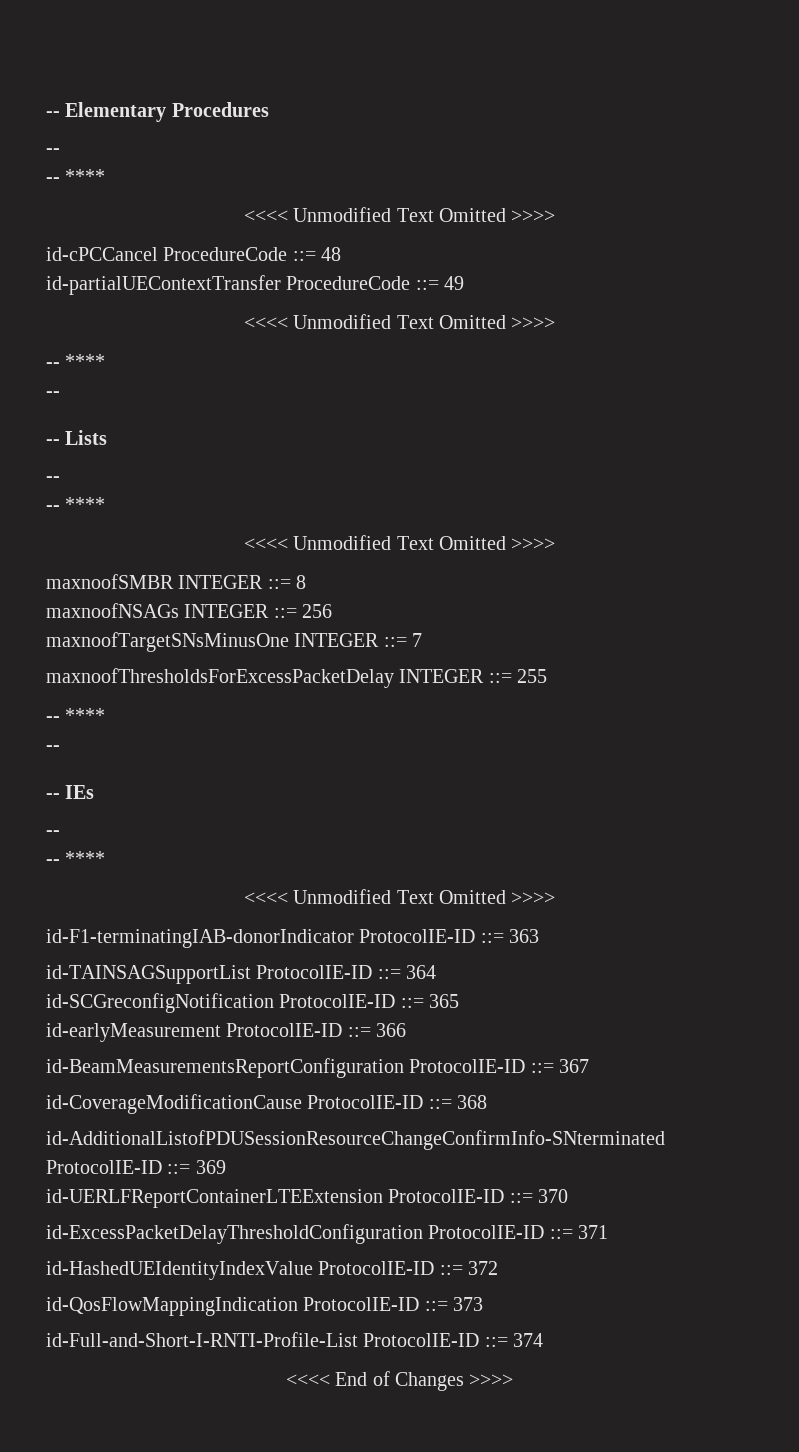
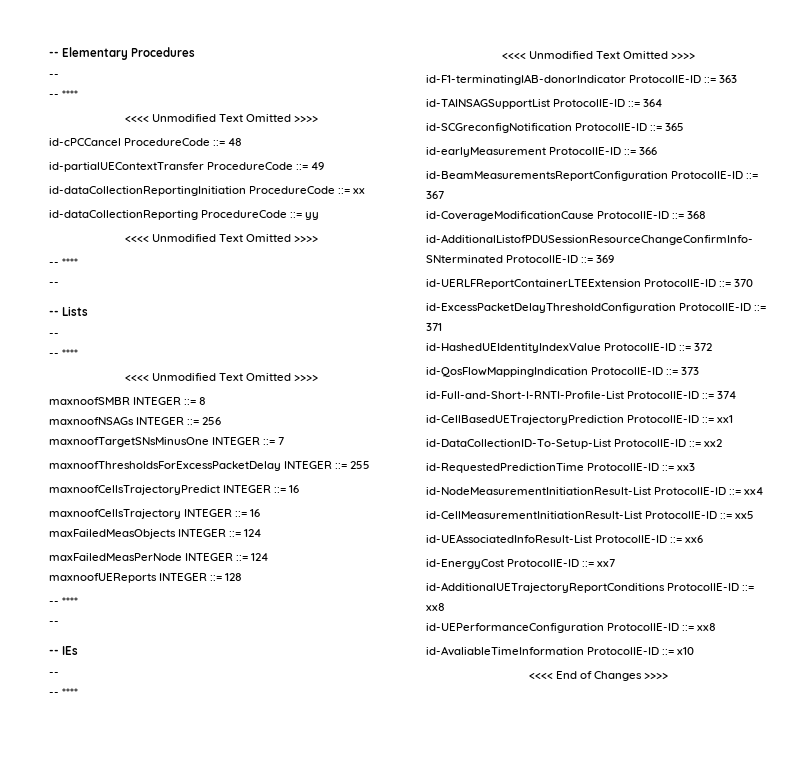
+ id-dataCollectionReportingInitiation ProcedureCode ::= xx
+ id-dataCollectionReporting ProcedureCode ::= yy
+ maxnoofCellsTrajectoryPredict INTEGER ::= 16
+ maxnoofCellsTrajectory INTEGER ::= 16
+ maxFailedMeasObjects INTEGER ::= 124
+ maxFailedMeasPerNode INTEGER ::= 124
+ maxnoofUEReports INTEGER ::= 128
+ id-CellBasedUETrajectoryPrediction ProtocolIE-ID ::= xx1
+ id-DataCollectionID-To-Setup-List ProtocolIE-ID ::= xx2
+ id-RequestedPredictionTime ProtocolIE-ID ::= xx3
+ id-NodeMeasurementInitiationResult-List ProtocolIE-ID ::= xx4
+ id-CellMeasurementInitiationResult-List ProtocolIE-ID ::= xx5
+ id-UEAssociatedInfoResult-List ProtocolIE-ID ::= xx6
+ id-EnergyCost ProtocolIE-ID ::= xx7
+ id-AdditionalUETrajectoryReportConditions ProtocolIE-ID ::= xx8
+ id-UEPerformanceConfiguration ProtocolIE-ID ::= xx8
+ id-AvaliableTimeInformation ProtocolIE-ID ::= x10

